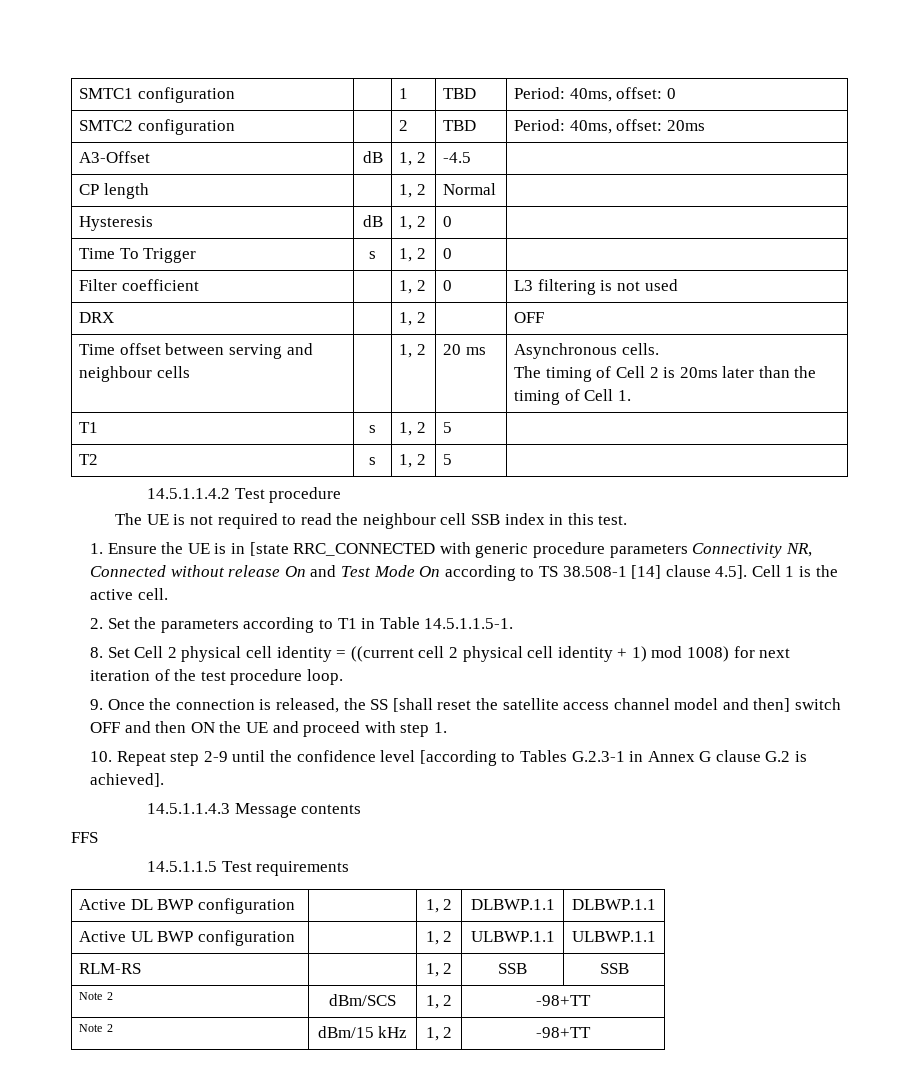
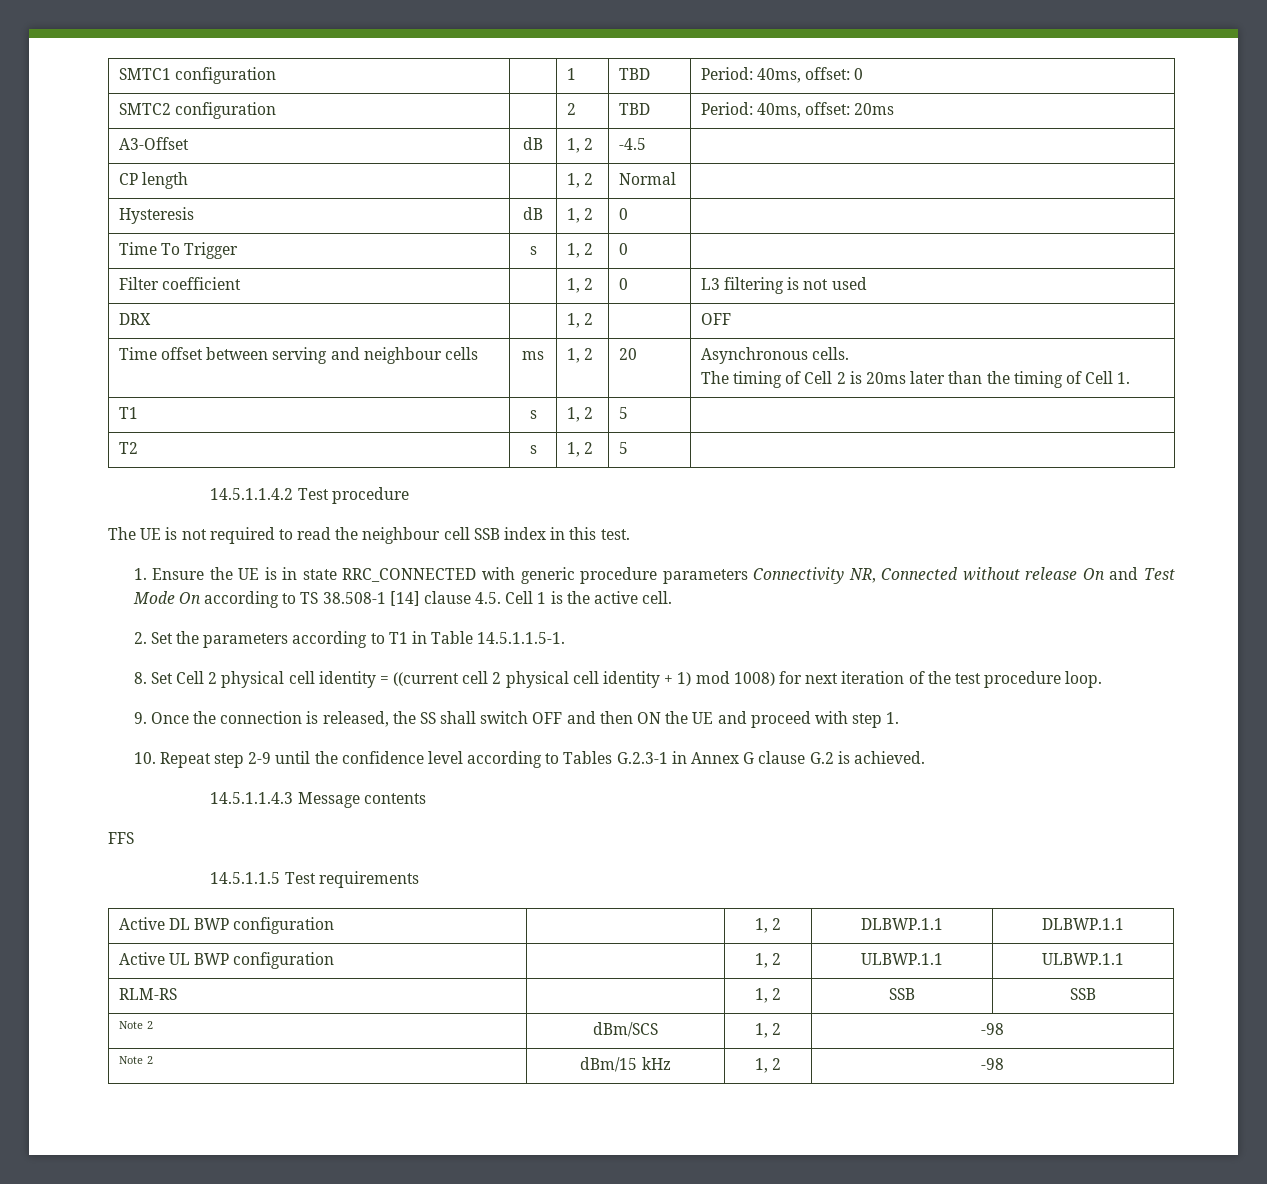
- Time offset between serving and neighbour cells | | 1, 2 | 20 ms | Asynchronous cells.
+ Time offset between serving and neighbour cells | ms | 1, 2 | 20 | Asynchronous cells.
- 1. Ensure the UE is in [state RRC_CONNECTED with generic procedure parameters Connectivity NR, Connected without release On and Test Mode On according to TS 38.508-1 [14] clause 4.5]. Cell 1 is the active cell.
+ 1. Ensure the UE is in state RRC_CONNECTED with generic procedure parameters Connectivity NR, Connected without release On and Test Mode On according to TS 38.508-1 [14] clause 4.5. Cell 1 is the active cell.
- 9. Once the connection is released, the SS [shall reset the satellite access channel model and then] switch OFF and then ON the UE and proceed with step 1.
+ 9. Once the connection is released, the SS shall switch OFF and then ON the UE and proceed with step 1.
- 10. Repeat step 2-9 until the confidence level [according to Tables G.2.3-1 in Annex G clause G.2 is achieved].
+ 10. Repeat step 2-9 until the confidence level according to Tables G.2.3-1 in Annex G clause G.2 is achieved.
- Note 2 | dBm/SCS | 1, 2 | -98+TT
+ Note 2 | dBm/SCS | 1, 2 | -98
- Note 2 | dBm/15 kHz | 1, 2 | -98+TT
+ Note 2 | dBm/15 kHz | 1, 2 | -98

